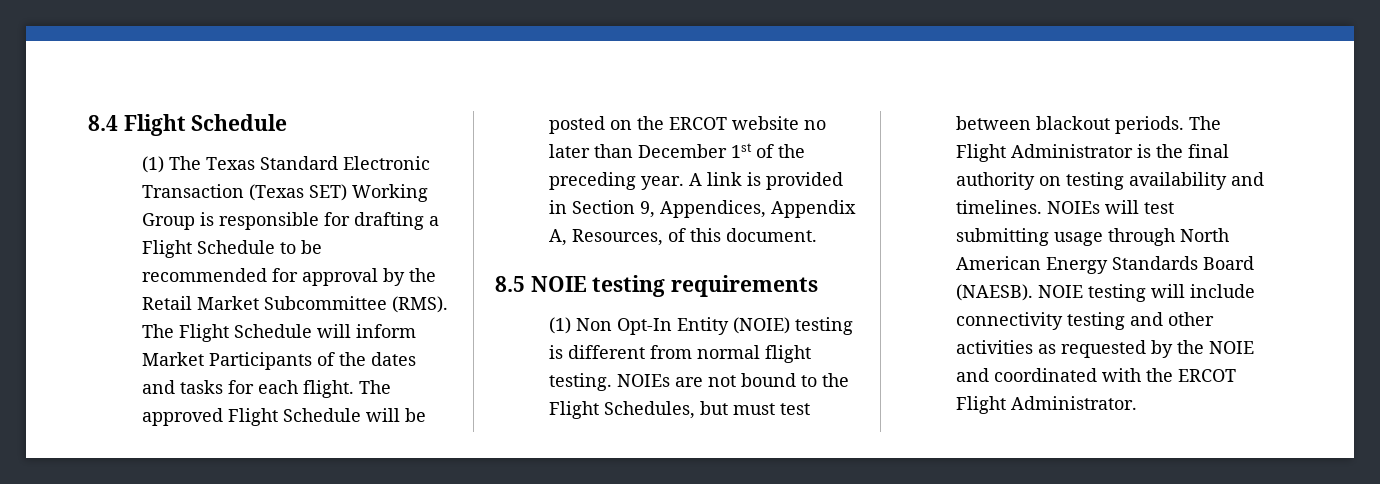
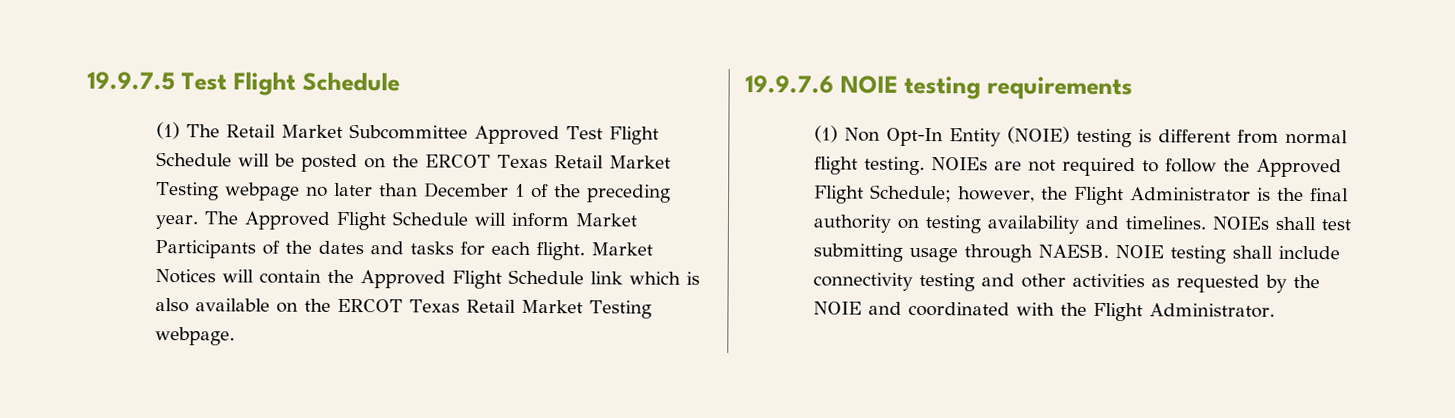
- 8.4 Flight Schedule
+ 19.9.7.5 Test Flight Schedule
- (1) The Texas Standard Electronic Transaction (Texas SET) Working Group is responsible for drafting a Flight Schedule to be recommended for approval by the Retail Market Subcommittee (RMS). The Flight Schedule will inform Market Participants of the dates and tasks for each flight.
+ (1) The Retail Market Subcommittee Approved Test Flight Schedule will be posted on the ERCOT Texas Retail Market Testing webpage no later than December 1 of the preceding year. The Approved Flight Schedule will inform Market Participants of the dates and tasks for each flight.
- The approved Flight Schedule will be posted on the ERCOT website no later than December 1st of the preceding year. A link is provided in Section 9, Appendices, Appendix A, Resources, of this document.
- 8.5 NOIE testing requirements
+ Market Notices will contain the Approved Flight Schedule link which is also available on the ERCOT Texas Retail Market Testing webpage.
+ 19.9.7.6 NOIE testing requirements
- NOIEs are not bound to the Flight Schedules, but must test between blackout periods. The Flight Administrator is the final authority on testing availability and timelines.
+ NOIEs are not required to follow the Approved Flight Schedule; however, the Flight Administrator is the final authority on testing availability and timelines.
- NOIEs will test submitting usage through North American Energy Standards Board (NAESB). NOIE testing will include connectivity testing and other activities as requested by the NOIE and coordinated with the ERCOT Flight Administrator.
+ NOIEs shall test submitting usage through NAESB. NOIE testing shall include connectivity testing and other activities as requested by the NOIE and coordinated with the Flight Administrator.

